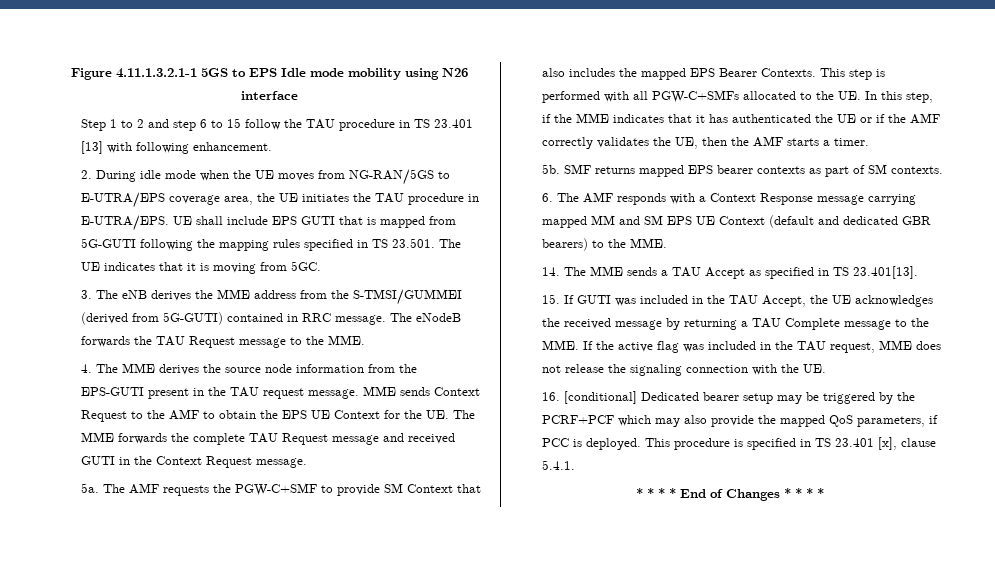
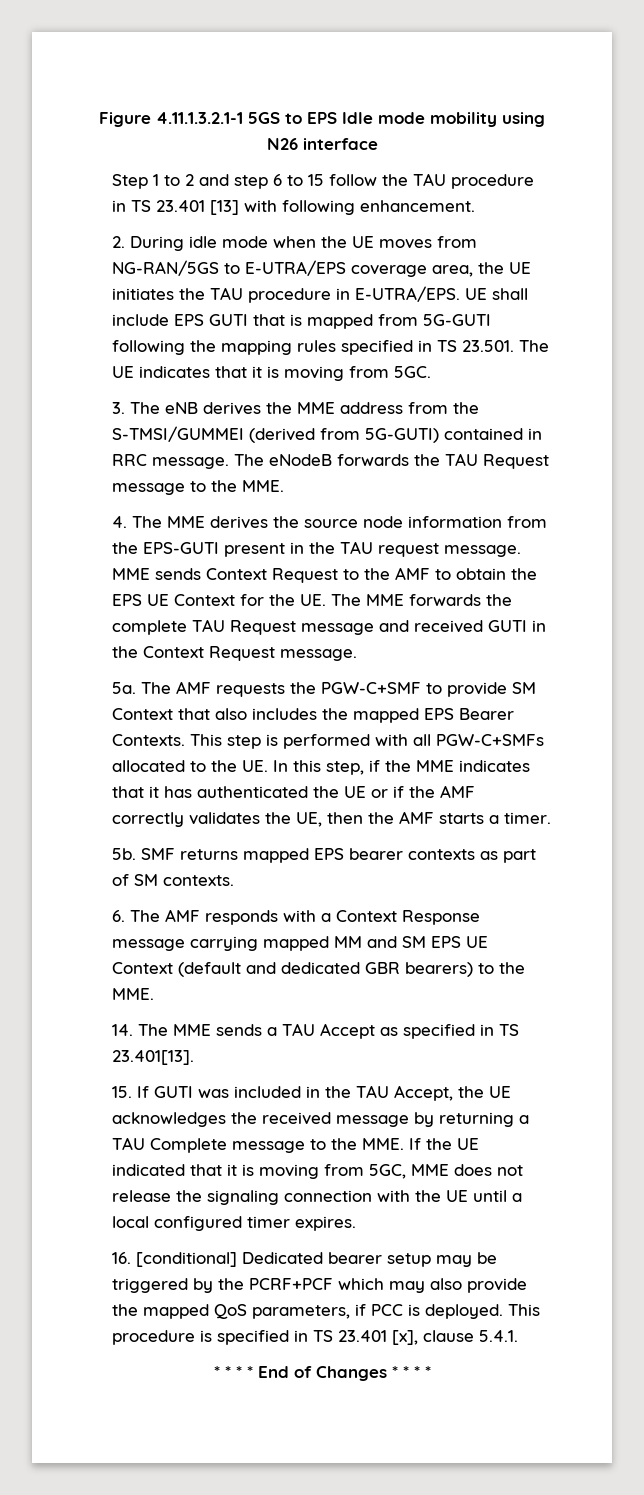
- 15. If GUTI was included in the TAU Accept, the UE acknowledges the received message by returning a TAU Complete message to the MME. If the active flag was included in the TAU request, MME does not release the signaling connection with the UE.
+ 15. If GUTI was included in the TAU Accept, the UE acknowledges the received message by returning a TAU Complete message to the MME. If the UE indicated that it is moving from 5GC, MME does not release the signaling connection with the UE until a local configured timer expires.

